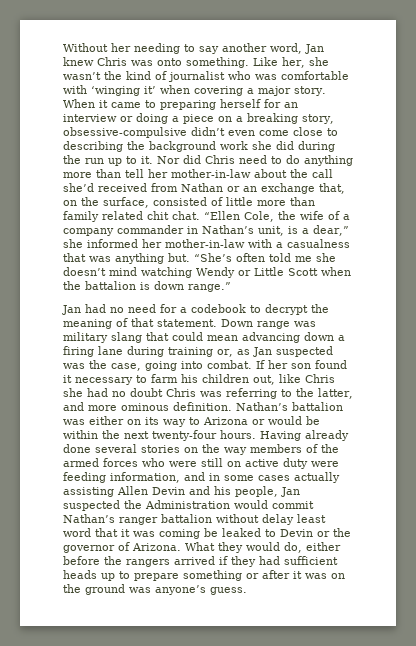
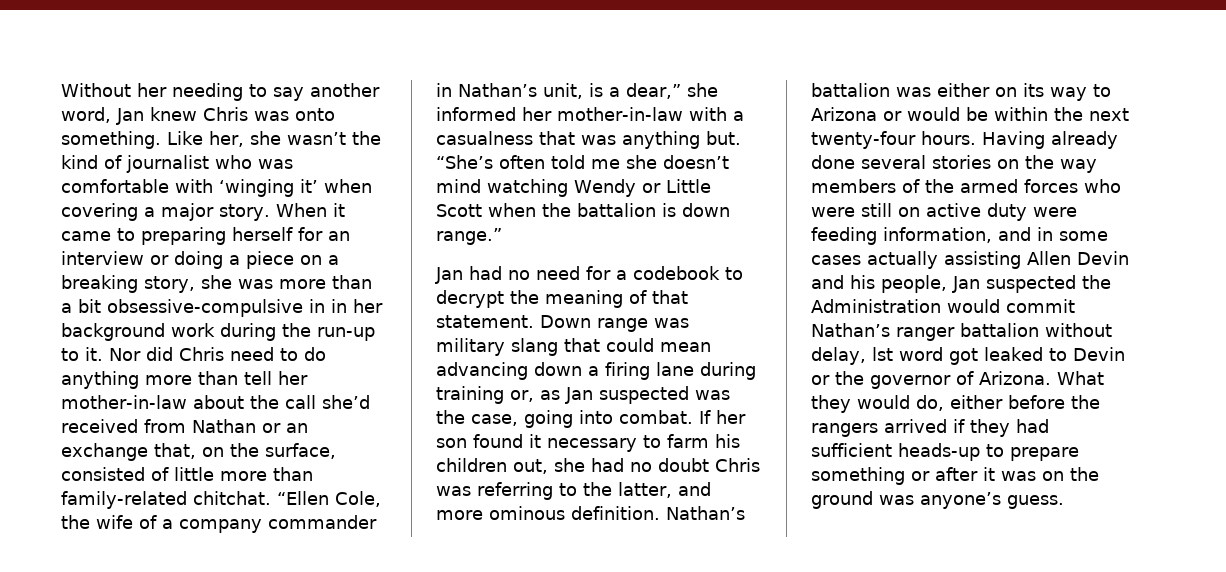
- When it came to preparing herself for an interview or doing a piece on a breaking story, obsessive-compulsive didn’t even come close to describing the background work she did during the run up to it.
+ When it came to preparing herself for an interview or doing a piece on a breaking story, she was more than a bit obsessive-compulsive in in her background work during the run-up to it.
- Nor did Chris need to do anything more than tell her mother-in-law about the call she’d received from Nathan or an exchange that, on the surface, consisted of little more than family related chit chat.
+ Nor did Chris need to do anything more than tell her mother-in-law about the call she’d received from Nathan or an exchange that, on the surface, consisted of little more than family-related chitchat.
- If her son found it necessary to farm his children out, like Chris she had no doubt Chris was referring to the latter, and more ominous definition.
+ If her son found it necessary to farm his children out, she had no doubt Chris was referring to the latter, and more ominous definition.
- Having already done several stories on the way members of the armed forces who were still on active duty were feeding information, and in some cases actually assisting Allen Devin and his people, Jan suspected the Administration would commit Nathan’s ranger battalion without delay least word that it was coming be leaked to Devin or the governor of Arizona.
+ Having already done several stories on the way members of the armed forces who were still on active duty were feeding information, and in some cases actually assisting Allen Devin and his people, Jan suspected the Administration would commit Nathan’s ranger battalion without delay, lst word got leaked to Devin or the governor of Arizona.
- What they would do, either before the rangers arrived if they had sufficient heads up to prepare something or after it was on the ground was anyone’s guess.
+ What they would do, either before the rangers arrived if they had sufficient heads-up to prepare something or after it was on the ground was anyone’s guess.

